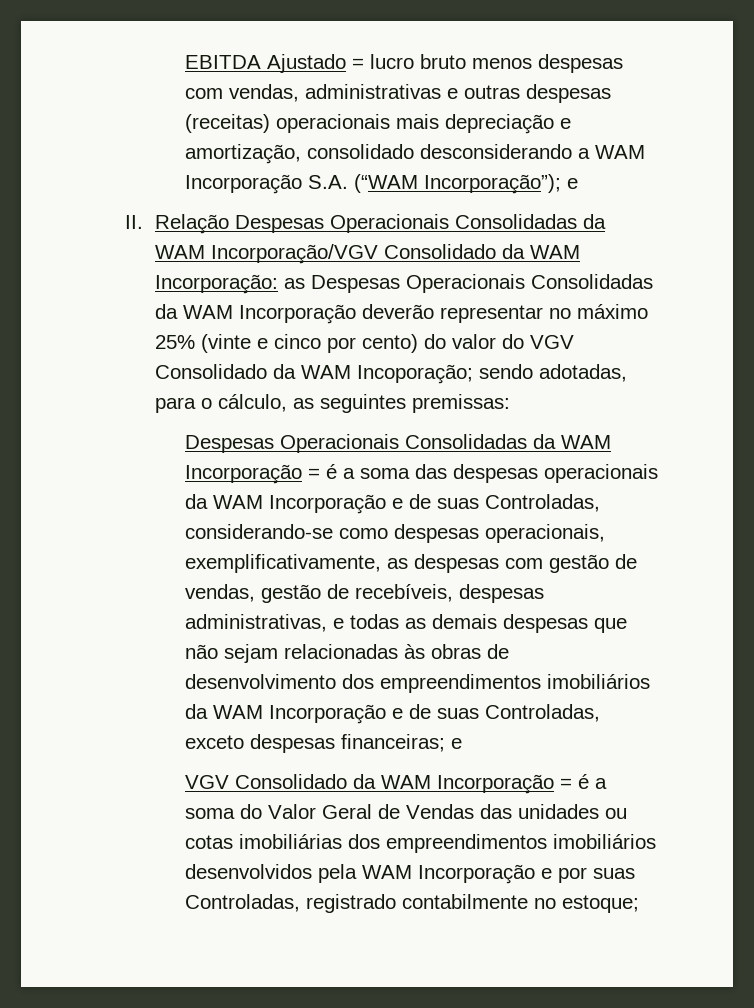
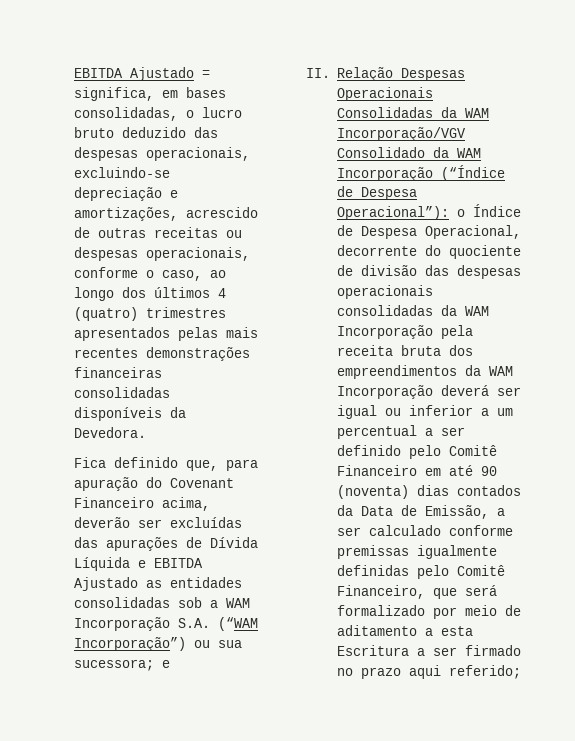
- EBITDA Ajustado = lucro bruto menos despesas com vendas, administrativas e outras despesas (receitas) operacionais mais depreciação e amortização, consolidado desconsiderando a WAM Incorporação S.A. (“WAM Incorporação”); e
+ EBITDA Ajustado = significa, em bases consolidadas, o lucro bruto deduzido das despesas operacionais, excluindo-se depreciação e amortizações, acrescido de outras receitas ou despesas operacionais, conforme o caso, ao longo dos últimos 4 (quatro) trimestres apresentados pelas mais recentes demonstrações financeiras consolidadas disponíveis da Devedora.
+ Fica definido que, para apuração do Covenant Financeiro acima, deverão ser excluídas das apurações de Dívida Líquida e EBITDA Ajustado as entidades consolidadas sob a WAM Incorporação S.A. (“WAM Incorporação”) ou sua sucessora; e
- II. Relação Despesas Operacionais Consolidadas da WAM Incorporação/VGV Consolidado da WAM Incorporação: as Despesas Operacionais Consolidadas da WAM Incorporação deverão representar no máximo 25% (vinte e cinco por cento) do valor do VGV Consolidado da WAM Incoporação; sendo adotadas, para o cálculo, as seguintes premissas:
- Despesas Operacionais Consolidadas da WAM Incorporação = é a soma das despesas operacionais da WAM Incorporação e de suas Controladas, considerando-se como despesas operacionais, exemplificativamente, as despesas com gestão de vendas, gestão de recebíveis, despesas administrativas, e todas as demais despesas que não sejam relacionadas às obras de desenvolvimento dos empreendimentos imobiliários da WAM Incorporação e de suas Controladas, exceto despesas financeiras; e
- VGV Consolidado da WAM Incorporação = é a soma do Valor Geral de Vendas das unidades ou cotas imobiliárias dos empreendimentos imobiliários desenvolvidos pela WAM Incorporação e por suas Controladas, registrado contabilmente no estoque;
+ II. Relação Despesas Operacionais Consolidadas da WAM Incorporação/VGV Consolidado da WAM Incorporação (“Índice de Despesa Operacional”): o Índice de Despesa Operacional, decorrente do quociente de divisão das despesas operacionais consolidadas da WAM Incorporação pela receita bruta dos empreendimentos da WAM Incorporação deverá ser igual ou inferior a um percentual a ser definido pelo Comitê Financeiro em até 90 (noventa) dias contados da Data de Emissão, a ser calculado conforme premissas igualmente definidas pelo Comitê Financeiro, que será formalizado por meio de aditamento a esta Escritura a ser firmado no prazo aqui referido;

